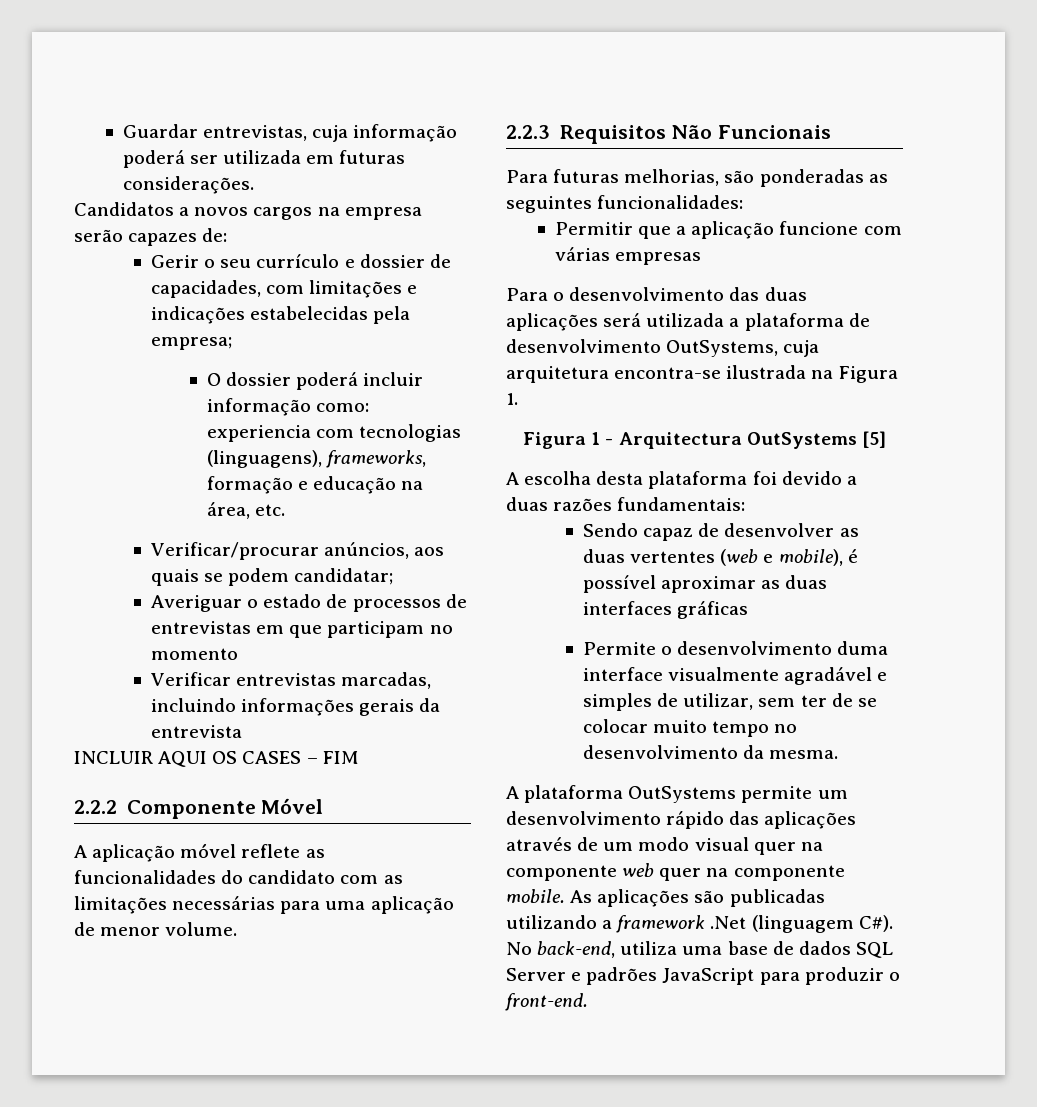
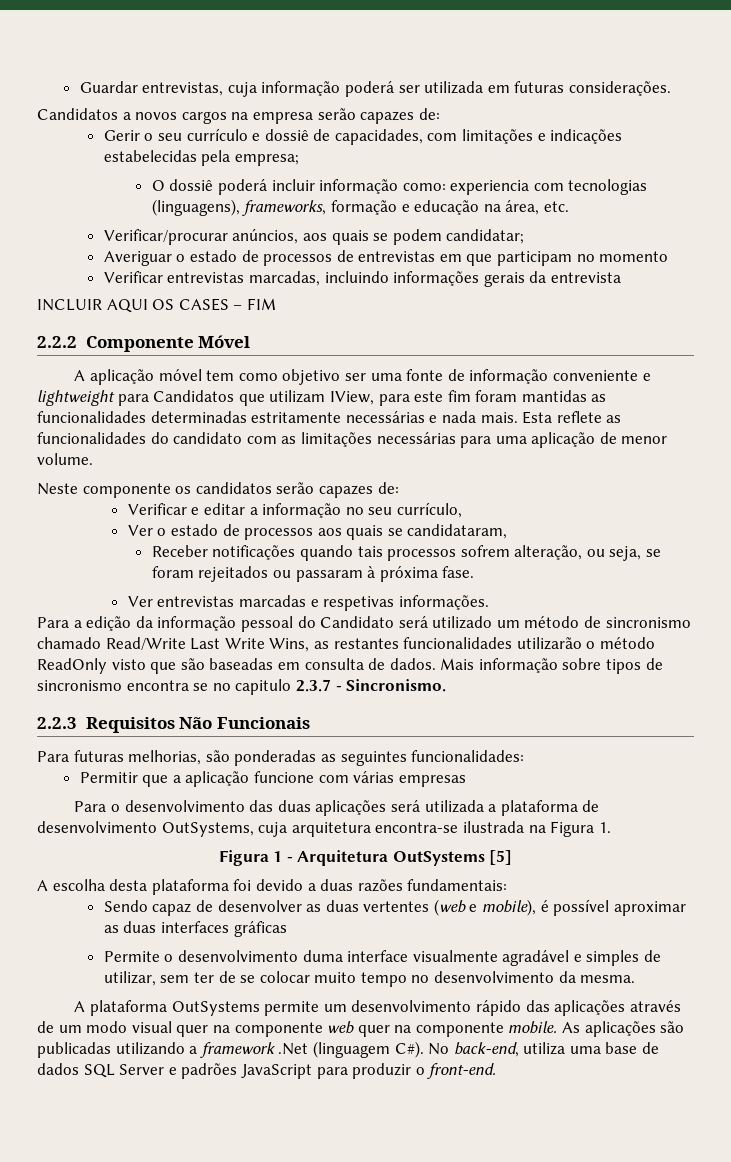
- Gerir o seu currículo e dossier de capacidades, com limitações e indicações estabelecidas pela empresa;
+ Gerir o seu currículo e dossiê de capacidades, com limitações e indicações estabelecidas pela empresa;
- O dossier poderá incluir informação como: experiencia com tecnologias (linguagens), frameworks, formação e educação na área, etc.
+ O dossiê poderá incluir informação como: experiencia com tecnologias (linguagens), frameworks, formação e educação na área, etc.
- A aplicação móvel reflete as funcionalidades do candidato com as limitações necessárias para uma aplicação de menor volume.
+ A aplicação móvel tem como objetivo ser uma fonte de informação conveniente e lightweight para Candidatos que utilizam IView, para este fim foram mantidas as funcionalidades determinadas estritamente necessárias e nada mais. Esta reflete as funcionalidades do candidato com as limitações necessárias para uma aplicação de menor volume.
+ Neste componente os candidatos serão capazes de:
+ Verificar e editar a informação no seu currículo,
+ Ver o estado de processos aos quais se candidataram,
+ Receber notificações quando tais processos sofrem alteração, ou seja, se foram rejeitados ou passaram à próxima fase.
+ Ver entrevistas marcadas e respetivas informações.
+ Para a edição da informação pessoal do Candidato será utilizado um método de sincronismo chamado Read/Write Last Write Wins, as restantes funcionalidades utilizarão o método ReadOnly visto que são baseadas em consulta de dados. Mais informação sobre tipos de sincronismo encontra se no capitulo 2.3.7 - Sincronismo.
- Figura 1 - Arquitectura OutSystems [5]
+ Figura 1 - Arquitetura OutSystems [5]

